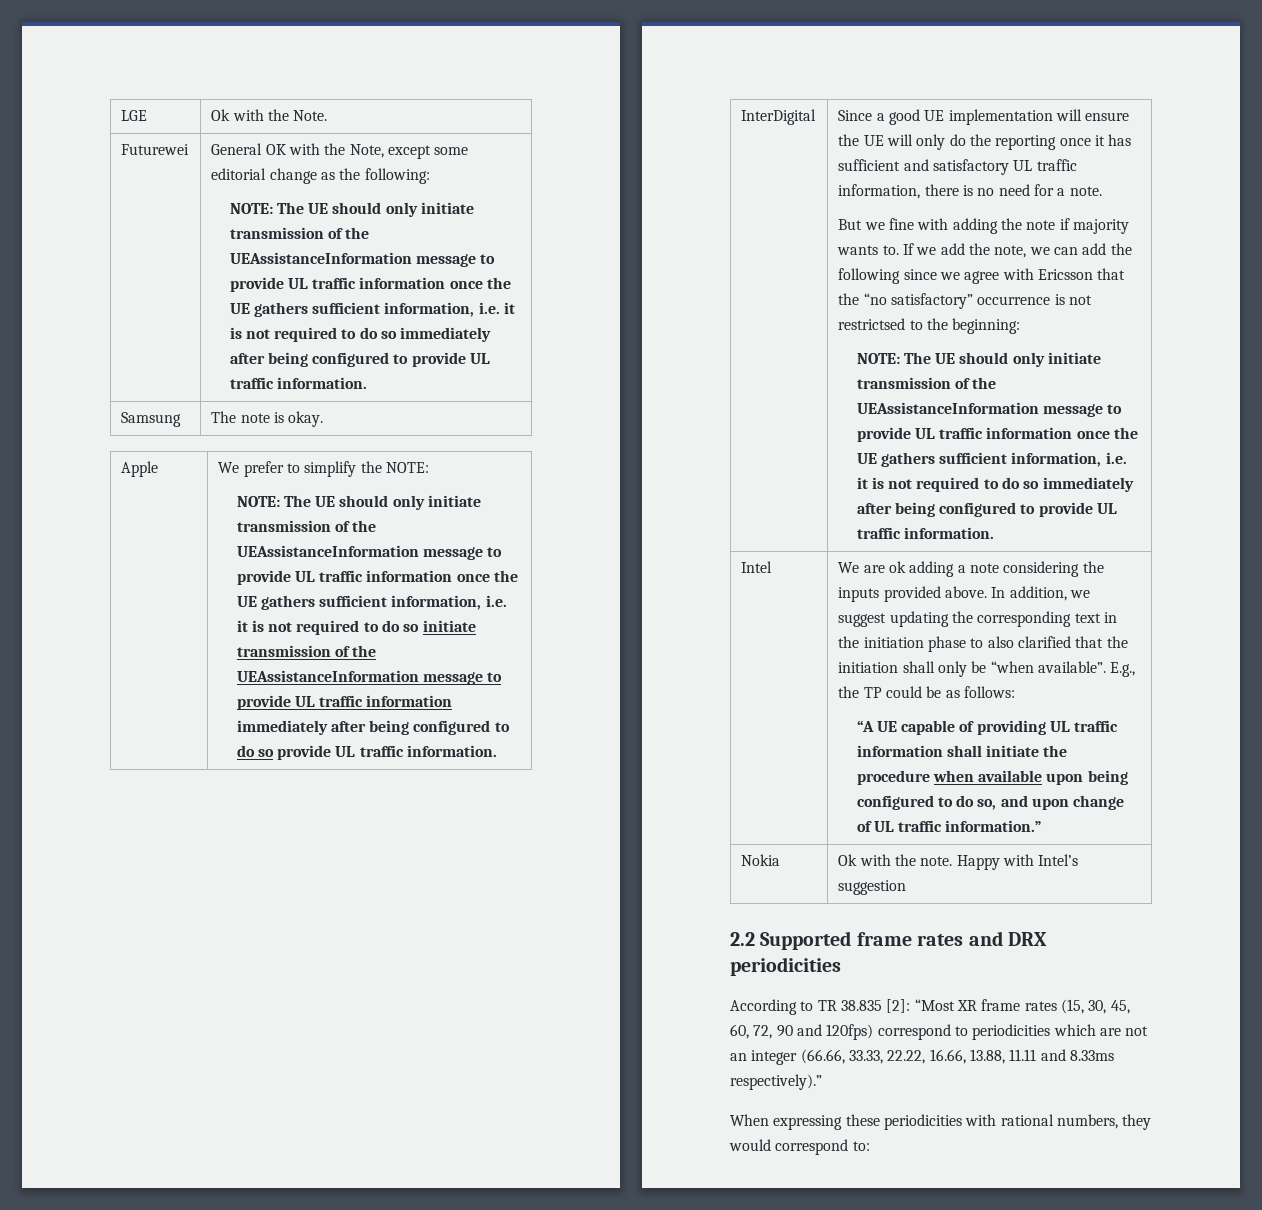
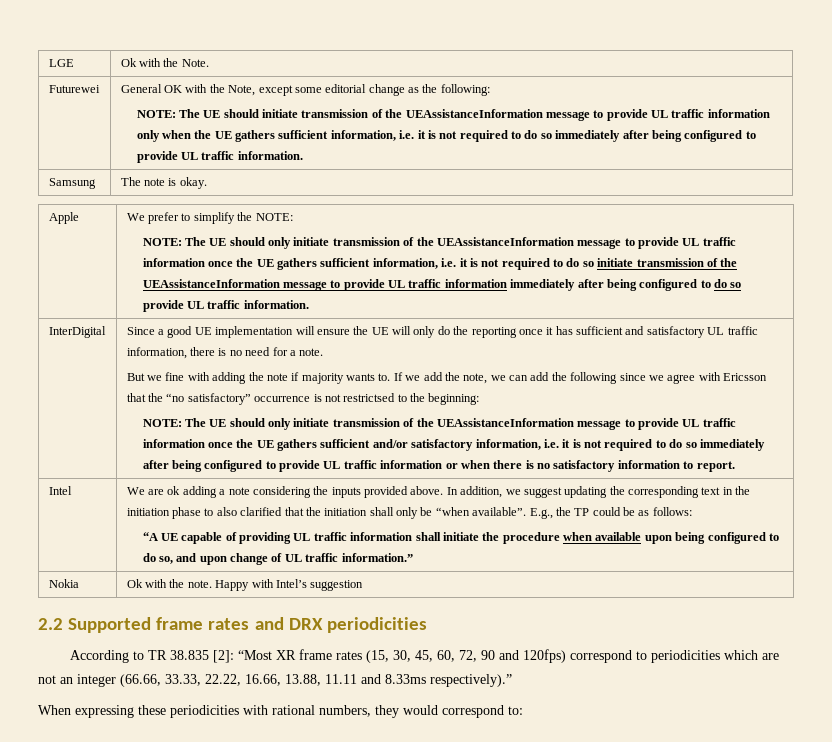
  General OK with the Note, except some editorial change as the following:
- NOTE: The UE should only initiate transmission of the UEAssistanceInformation message to provide UL traffic information once the UE gathers sufficient information, i.e. it is not required to do so immediately after being configured to provide UL traffic information.
+ NOTE: The UE should initiate transmission of the UEAssistanceInformation message to provide UL traffic information only when the UE gathers sufficient information, i.e. it is not required to do so immediately after being configured to provide UL traffic information.
  If we add the note, we can add the following since we agree with Ericsson that the “no satisfactory” occurrence is not restrictsed to the beginning:
- NOTE: The UE should only initiate transmission of the UEAssistanceInformation message to provide UL traffic information once the UE gathers sufficient information, i.e. it is not required to do so immediately after being configured to provide UL traffic information.
+ NOTE: The UE should only initiate transmission of the UEAssistanceInformation message to provide UL traffic information once the UE gathers sufficient and/or satisfactory information, i.e. it is not required to do so immediately after being configured to provide UL traffic information or when there is no satisfactory information to report.

